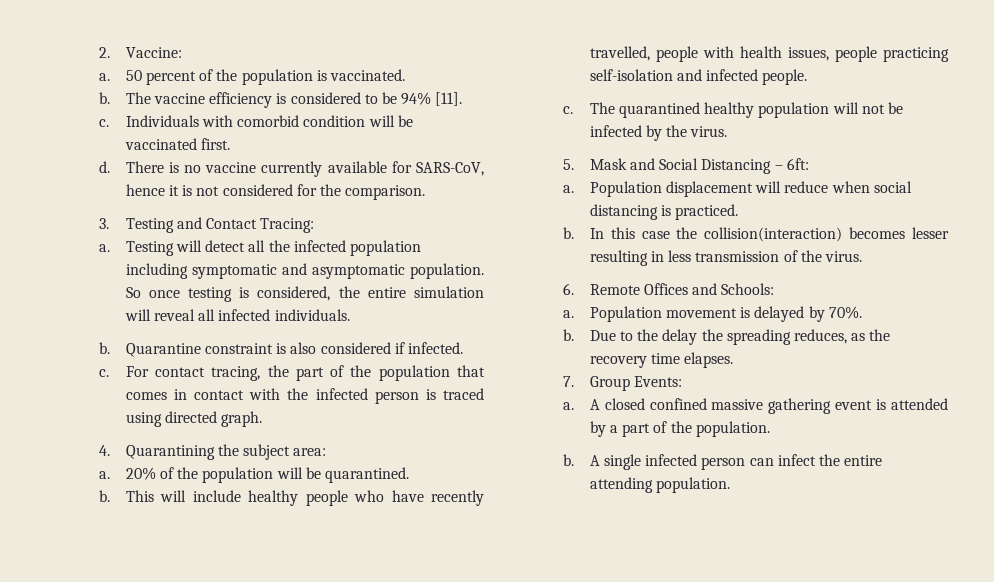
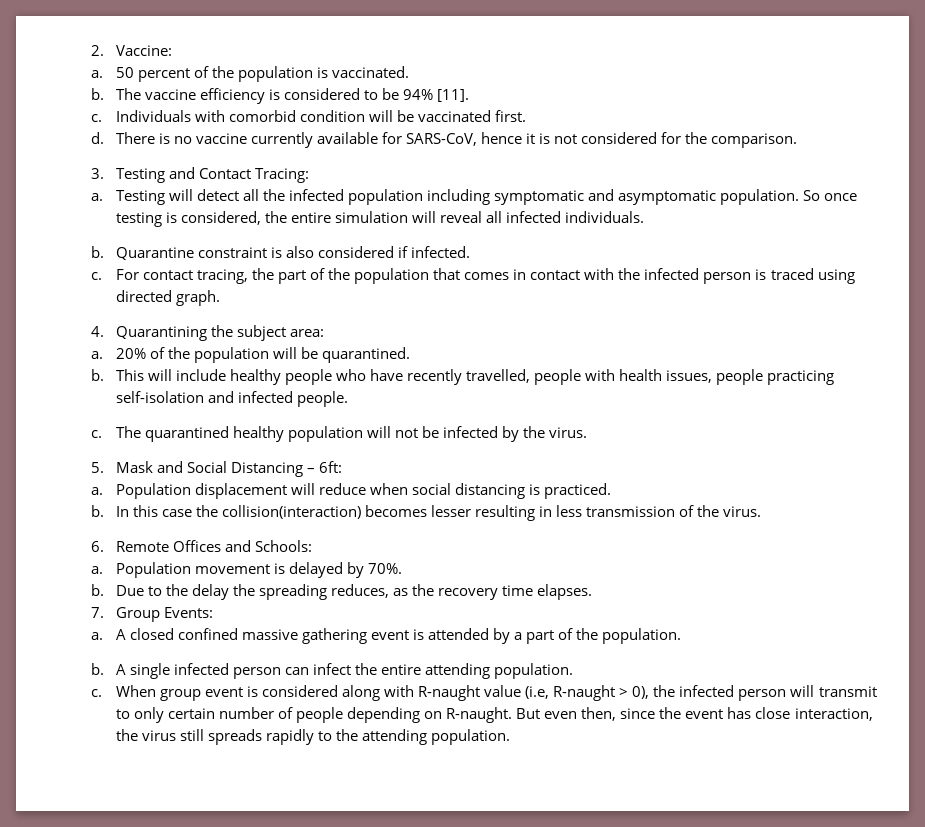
+ c. When group event is considered along with R-naught value (i.e, R-naught > 0), the infected person will transmit to only certain number of people depending on R-naught. But even then, since the event has close interaction, the virus still spreads rapidly to the attending population.

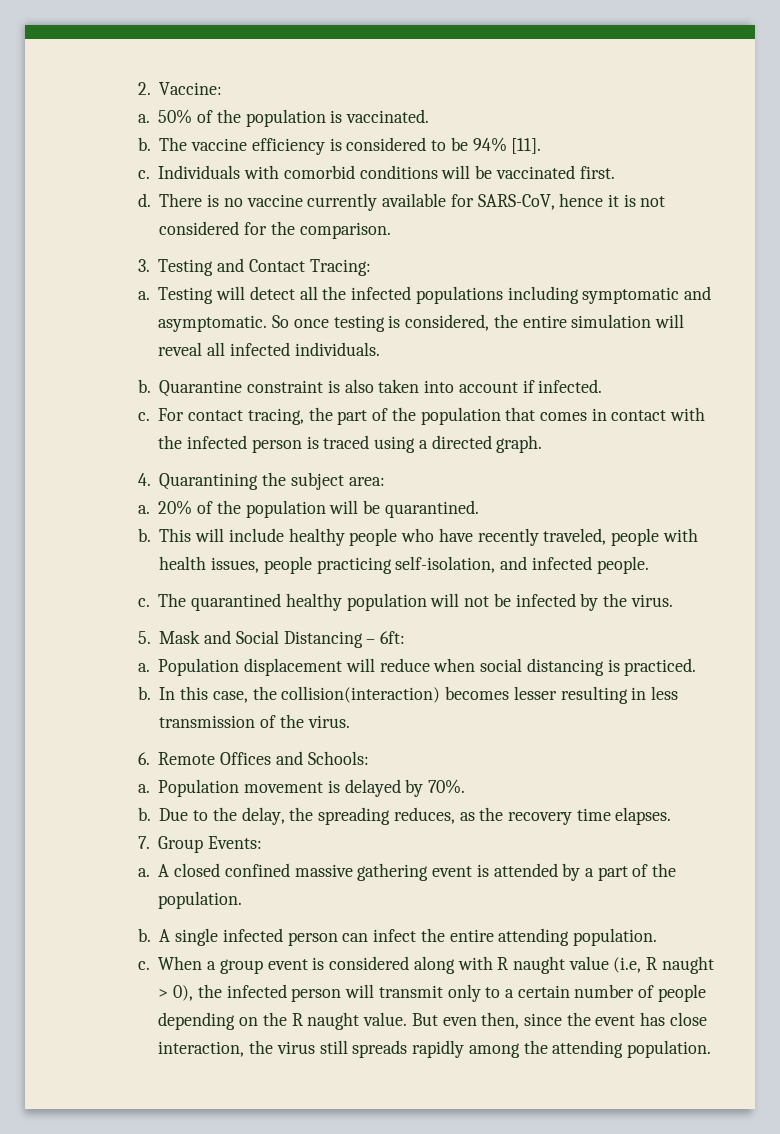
- 50 percent of the population is vaccinated.
+ 50% of the population is vaccinated.
- Individuals with comorbid condition will be vaccinated first.
+ Individuals with comorbid conditions will be vaccinated first.
- Testing will detect all the infected population including symptomatic and asymptomatic population.
+ Testing will detect all the infected populations including symptomatic and asymptomatic.
- Quarantine constraint is also considered if infected.
+ Quarantine constraint is also taken into account if infected.
- For contact tracing, the part of the population that comes in contact with the infected person is traced using directed graph.
+ For contact tracing, the part of the population that comes in contact with the infected person is traced using a directed graph.
- This will include healthy people who have recently travelled, people with health issues, people practicing self-isolation and infected people.
+ This will include healthy people who have recently traveled, people with health issues, people practicing self-isolation, and infected people.
- In this case the collision(interaction) becomes lesser resulting in less transmission of the virus.
+ In this case, the collision(interaction) becomes lesser resulting in less transmission of the virus.
- Due to the delay the spreading reduces, as the recovery time elapses.
+ Due to the delay, the spreading reduces, as the recovery time elapses.
- When group event is considered along with R-naught value (i.e, R-naught > 0), the infected person will transmit to only certain number of people depending on R-naught.
+ When a group event is considered along with R naught value (i.e, R naught > 0), the infected person will transmit only to a certain number of people depending on the R naught value.
- But even then, since the event has close interaction, the virus still spreads rapidly to the attending population.
+ But even then, since the event has close interaction, the virus still spreads rapidly among the attending population.

